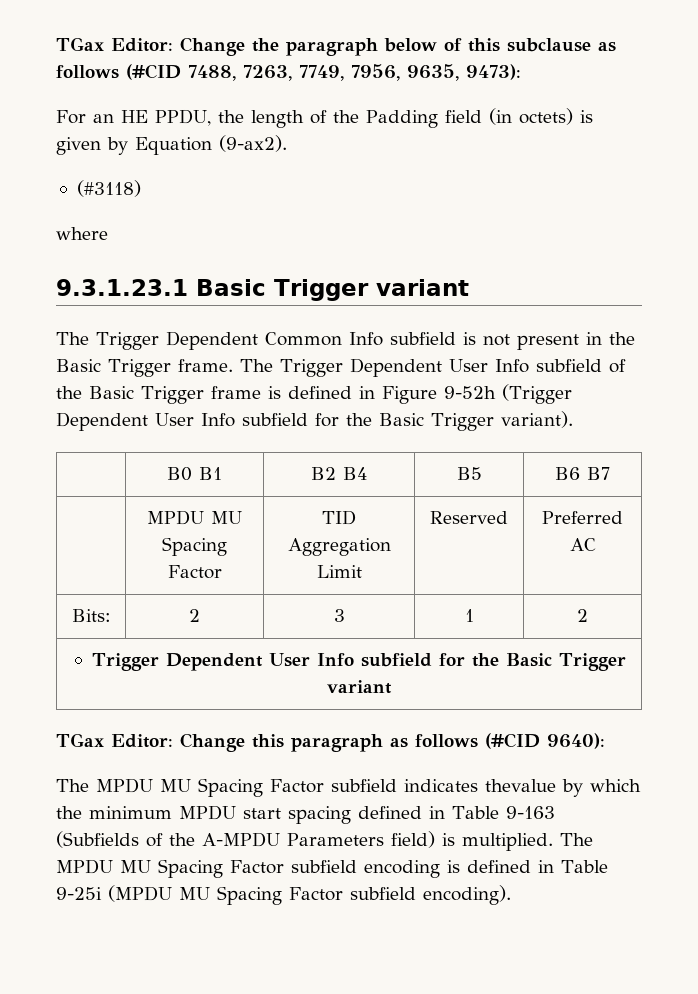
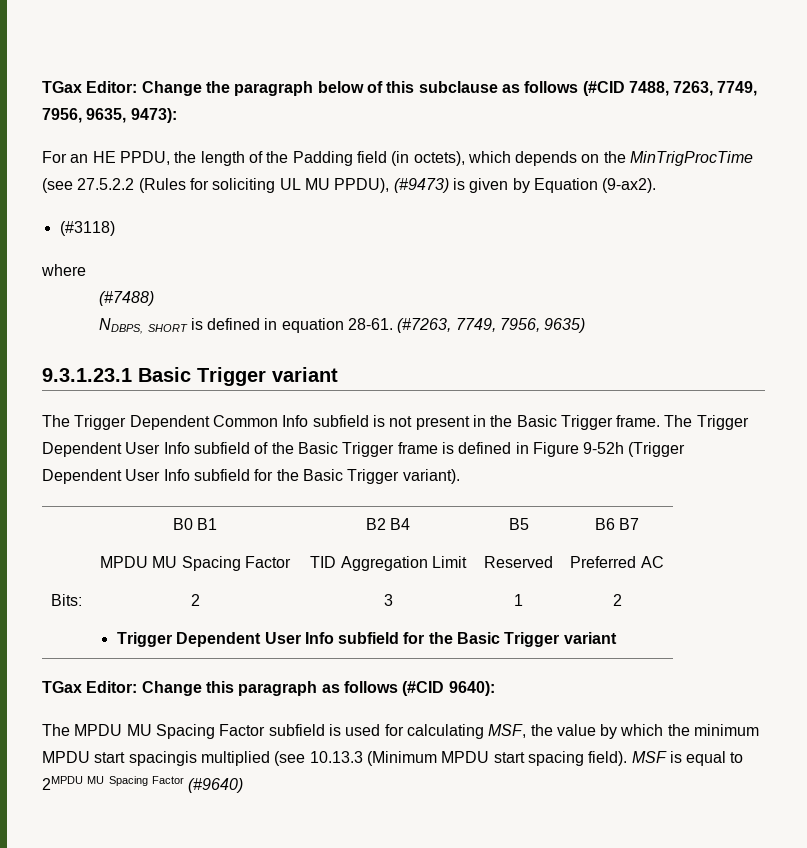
- For an HE PPDU, the length of the Padding field (in octets) is given by Equation (9-ax2).
+ For an HE PPDU, the length of the Padding field (in octets), which depends on the MinTrigProcTime (see 27.5.2.2 (Rules for soliciting UL MU PPDU), (#9473) is given by Equation (9-ax2).
+ (#7488)
+ NDBPS, SHORT is defined in equation 28-61. (#7263, 7749, 7956, 9635)
- The MPDU MU Spacing Factor subfield indicates thevalue by which the minimum MPDU start spacing defined in Table 9-163 (Subfields of the A-MPDU Parameters field) is multiplied. The MPDU MU Spacing Factor subfield encoding is defined in Table 9-25i (MPDU MU Spacing Factor subfield encoding).
+ The MPDU MU Spacing Factor subfield is used for calculating MSF, the value by which the minimum MPDU start spacingis multiplied (see 10.13.3 (Minimum MPDU start spacing field). MSF is equal to 2MPDU MU Spacing Factor (#9640)

